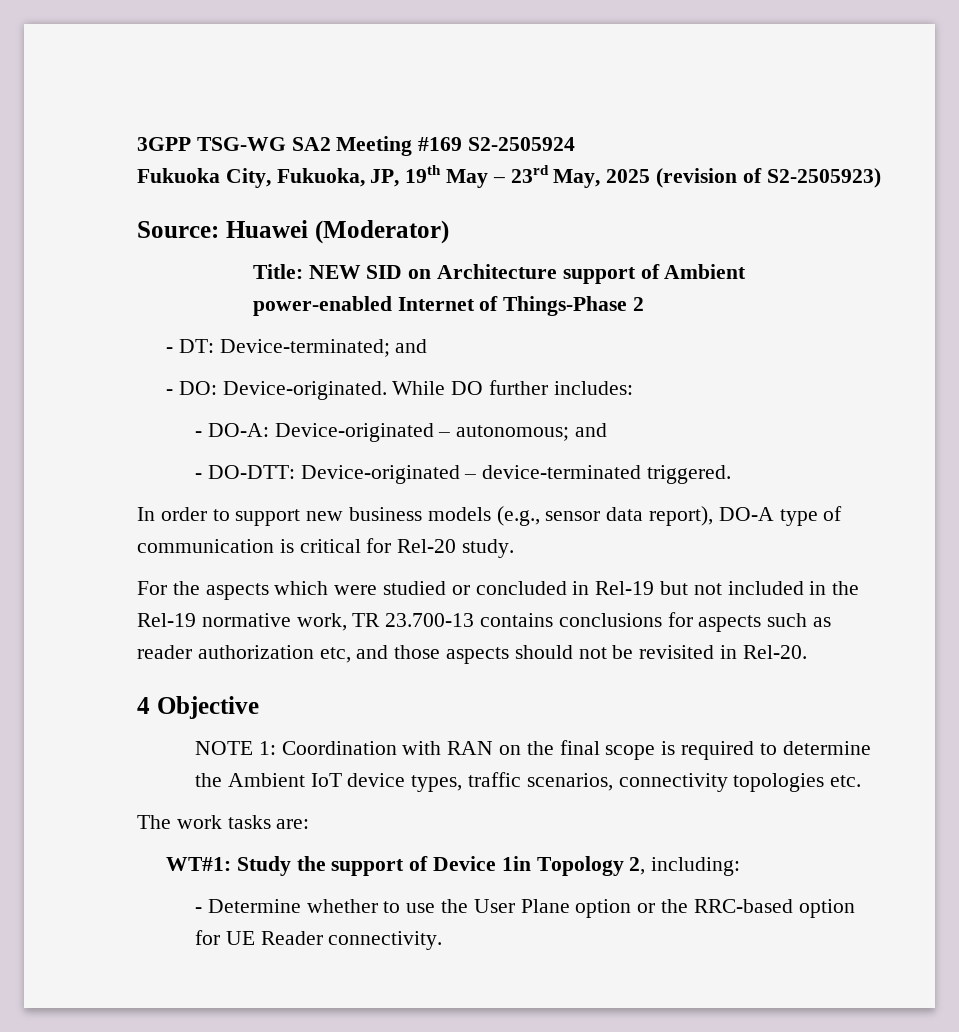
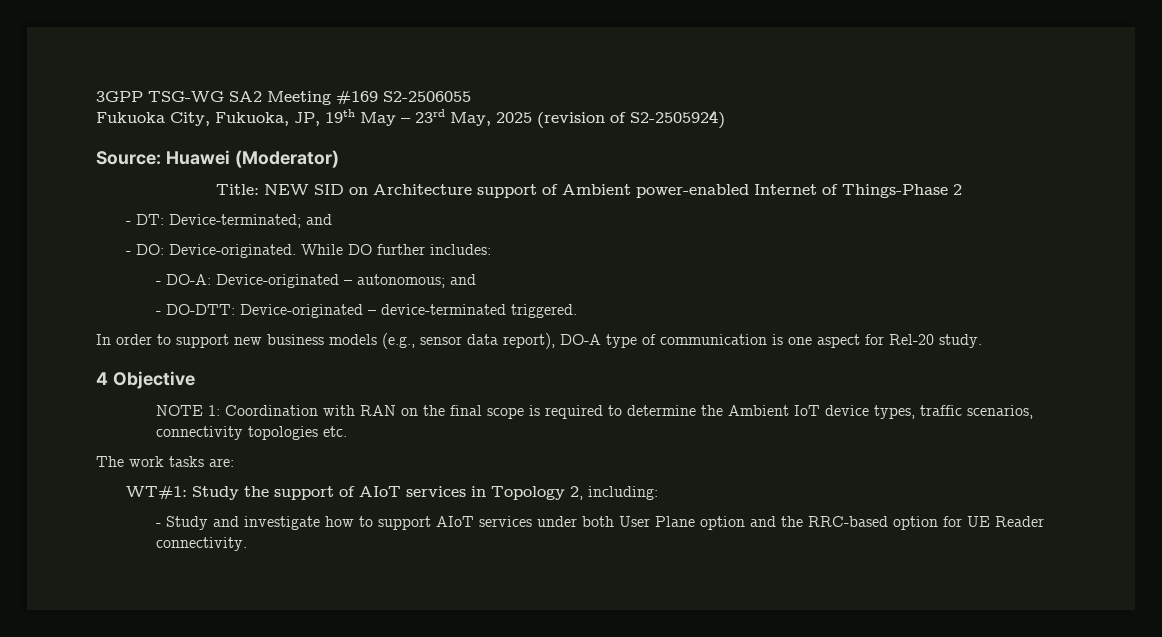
- 3GPP TSG-WG SA2 Meeting #169 S2-2505924
+ 3GPP TSG-WG SA2 Meeting #169 S2-2506055
- Fukuoka City, Fukuoka, JP, 19th May – 23rd May, 2025 (revision of S2-2505923)
+ Fukuoka City, Fukuoka, JP, 19th May – 23rd May, 2025 (revision of S2-2505924)
- In order to support new business models (e.g., sensor data report), DO-A type of communication is critical for Rel-20 study.
+ In order to support new business models (e.g., sensor data report), DO-A type of communication is one aspect for Rel-20 study.
- For the aspects which were studied or concluded in Rel-19 but not included in the Rel-19 normative work, TR 23.700-13 contains conclusions for aspects such as reader authorization etc, and those aspects should not be revisited in Rel-20.
- WT#1: Study the support of Device 1in Topology 2, including:
+ WT#1: Study the support of AIoT services in Topology 2, including:
- - Determine whether to use the User Plane option or the RRC-based option for UE Reader connectivity.
+ - Study and investigate how to support AIoT services under both User Plane option and the RRC-based option for UE Reader connectivity.

